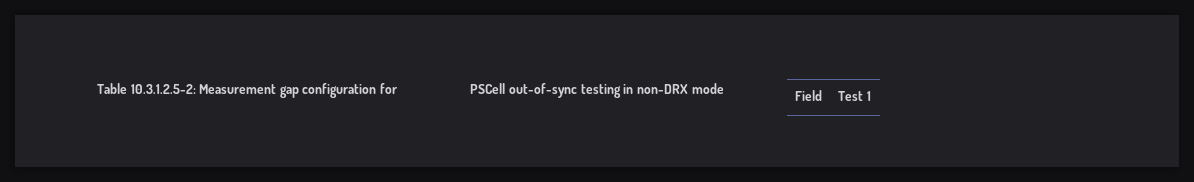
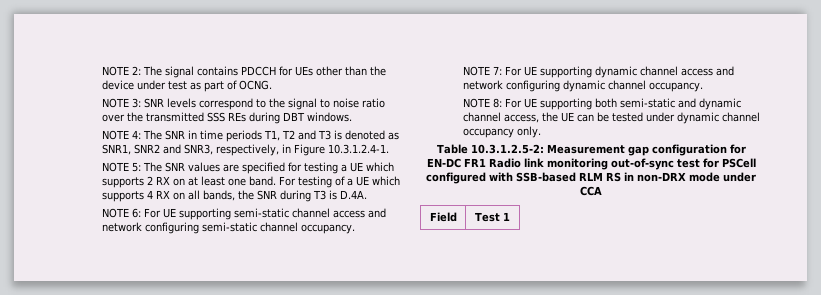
+ NOTE 2: The signal contains PDCCH for UEs other than the device under test as part of OCNG.
+ NOTE 3: SNR levels correspond to the signal to noise ratio over the transmitted SSS REs during DBT windows.
+ NOTE 4: The SNR in time periods T1, T2 and T3 is denoted as SNR1, SNR2 and SNR3, respectively, in Figure 10.3.1.2.4-1.
+ NOTE 5: The SNR values are specified for testing a UE which supports 2 RX on at least one band. For testing of a UE which supports 4 RX on all bands, the SNR during T3 is D.4A.
+ NOTE 6: For UE supporting semi-static channel access and network configuring semi-static channel occupancy.
+ NOTE 7: For UE supporting dynamic channel access and network configuring dynamic channel occupancy.
+ NOTE 8: For UE supporting both semi-static and dynamic channel access, the UE can be tested under dynamic channel occupancy only.
- Table 10.3.1.2.5-2: Measurement gap configuration for PSCell out-of-sync testing in non-DRX mode
+ Table 10.3.1.2.5-2: Measurement gap configuration for EN-DC FR1 Radio link monitoring out-of-sync test for PSCell configured with SSB-based RLM RS in non-DRX mode under CCA

